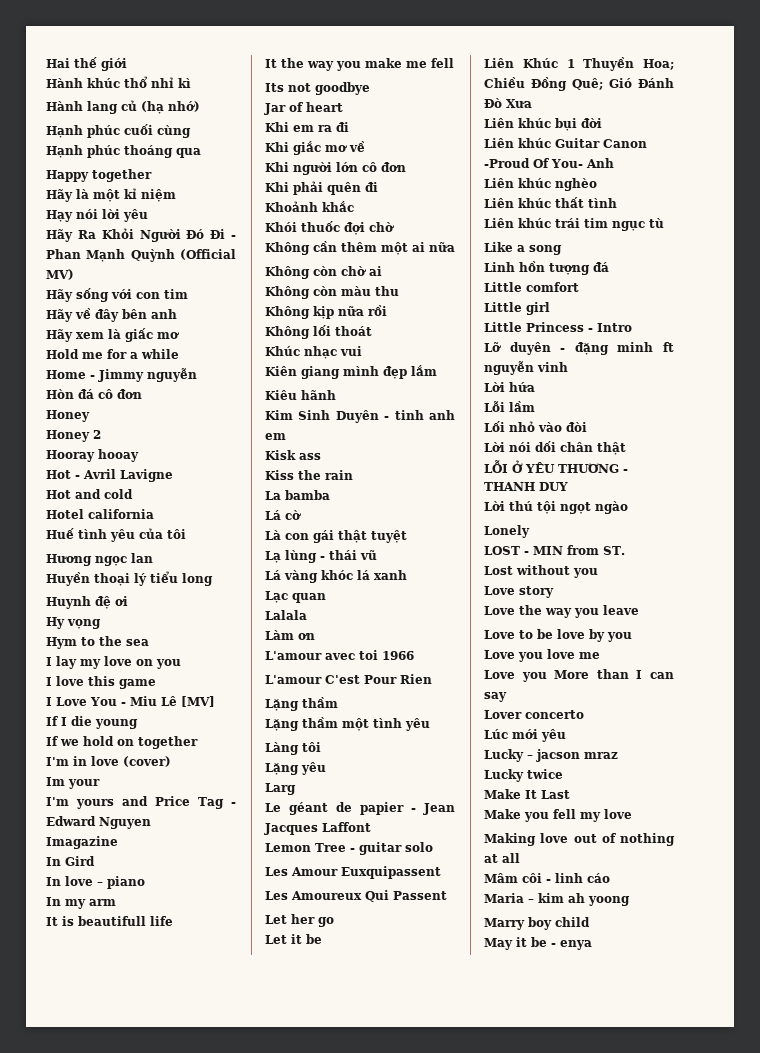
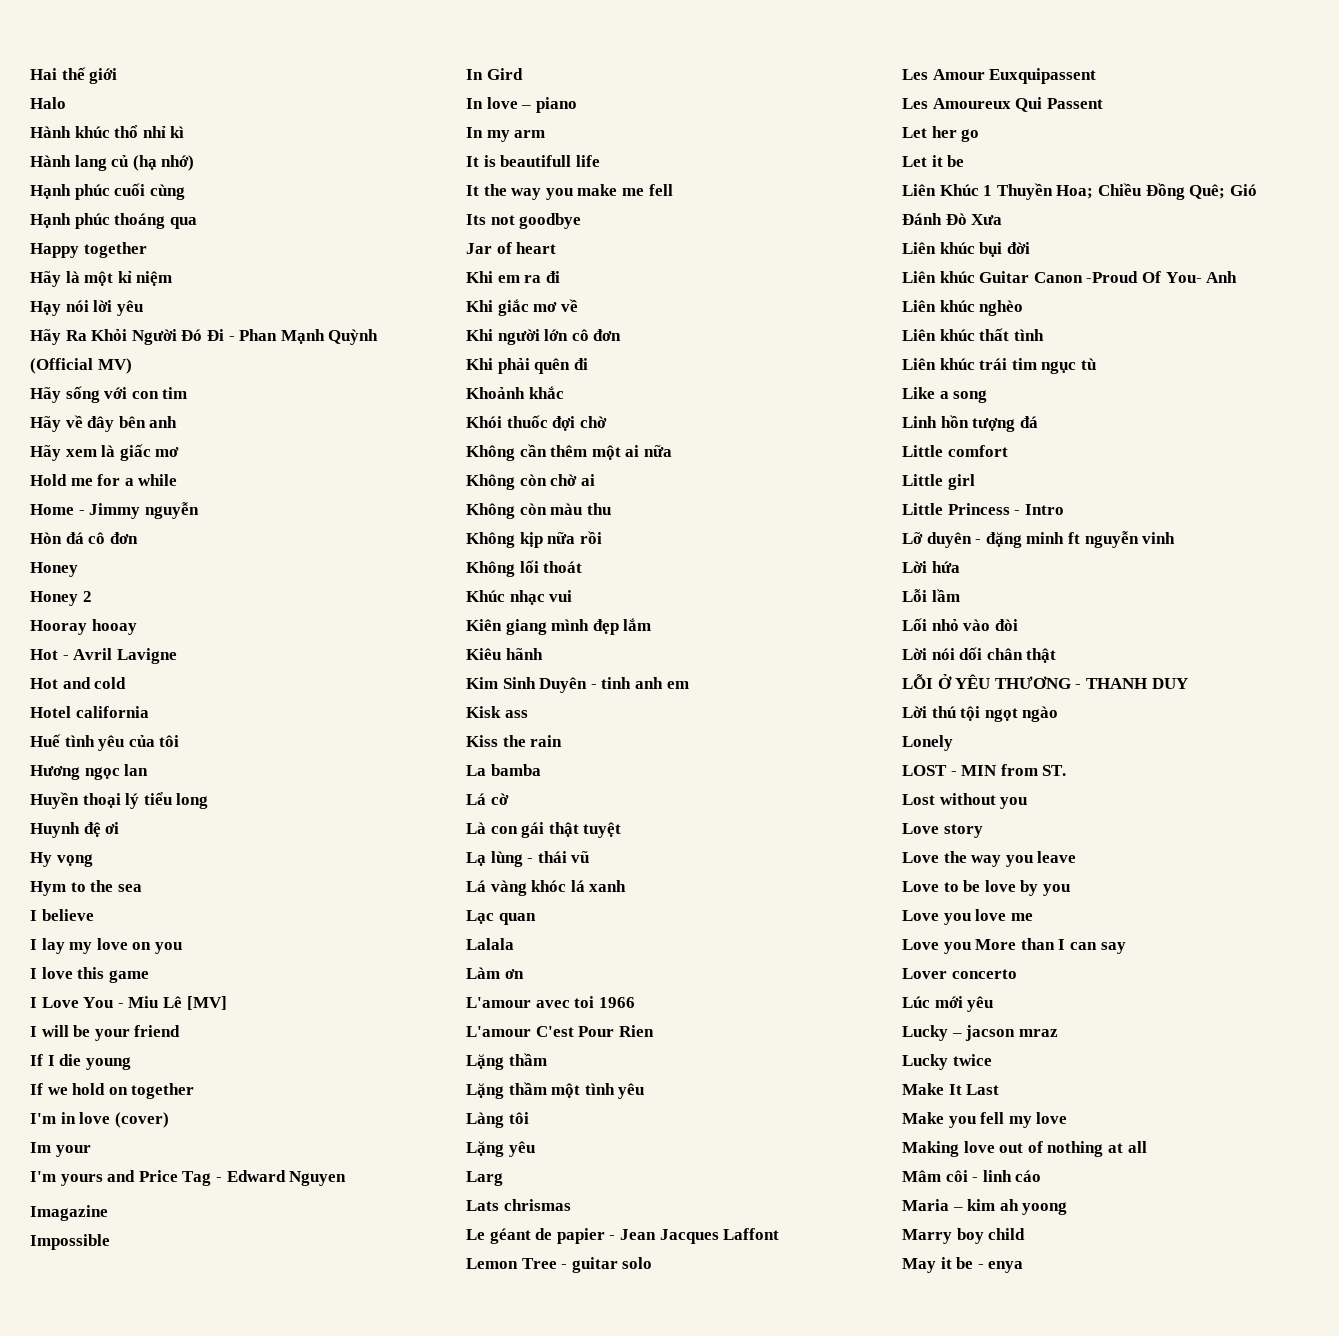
+ Halo
+ I believe
+ I will be your friend
+ Impossible
+ Lats chrismas

